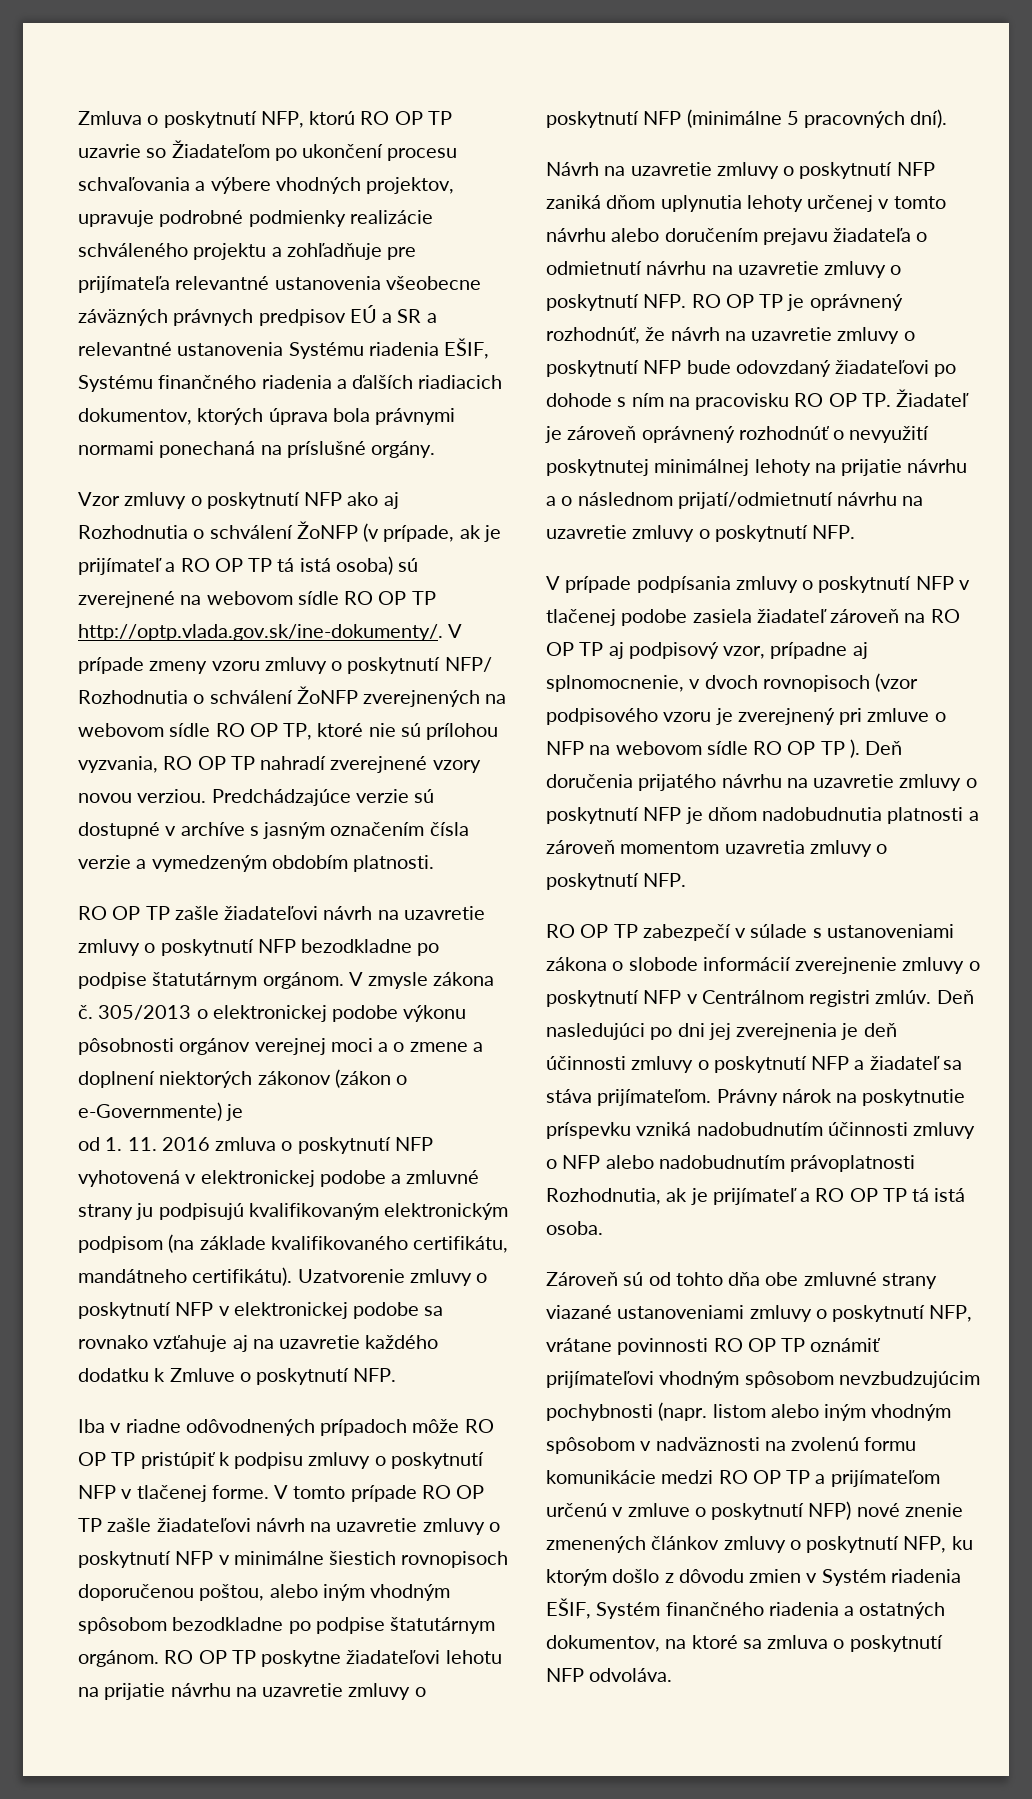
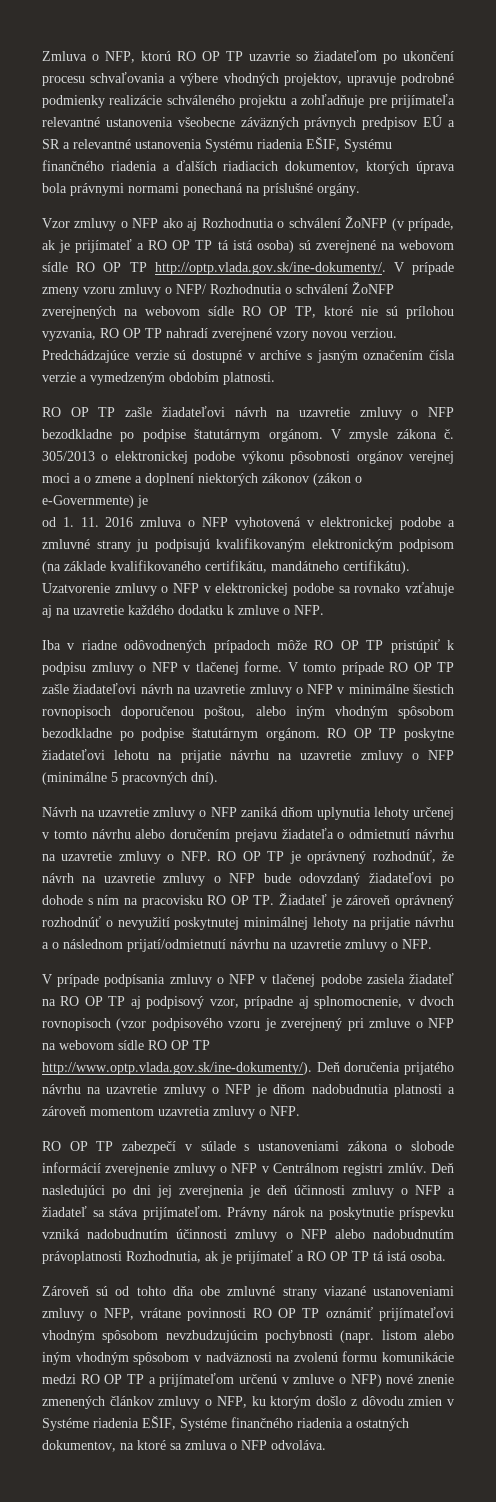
- Zmluva o poskytnutí NFP, ktorú RO OP TP uzavrie so Žiadateľom po ukončení procesu schvaľovania a výbere vhodných projektov, upravuje podrobné podmienky realizácie schváleného projektu a zohľadňuje pre prijímateľa relevantné ustanovenia všeobecne záväzných právnych predpisov EÚ a SR a relevantné ustanovenia Systému riadenia EŠIF, Systému finančného riadenia a ďalších riadiacich dokumentov, ktorých úprava bola právnymi normami ponechaná na príslušné orgány.
+ Zmluva o NFP, ktorú RO OP TP uzavrie so žiadateľom po ukončení procesu schvaľovania a výbere vhodných projektov, upravuje podrobné podmienky realizácie schváleného projektu a zohľadňuje pre prijímateľa relevantné ustanovenia všeobecne záväzných právnych predpisov EÚ a SR a relevantné ustanovenia Systému riadenia EŠIF, Systému finančného riadenia a ďalších riadiacich dokumentov, ktorých úprava bola právnymi normami ponechaná na príslušné orgány.
- Vzor zmluvy o poskytnutí NFP ako aj Rozhodnutia o schválení ŽoNFP (v prípade, ak je prijímateľ a RO OP TP tá istá osoba) sú zverejnené na webovom sídle RO OP TP http://optp.vlada.gov.sk/ine-dokumenty/. V prípade zmeny vzoru zmluvy o poskytnutí NFP/ Rozhodnutia o schválení ŽoNFP zverejnených na webovom sídle RO OP TP, ktoré nie sú prílohou vyzvania, RO OP TP nahradí zverejnené vzory novou verziou.
+ Vzor zmluvy o NFP ako aj Rozhodnutia o schválení ŽoNFP (v prípade, ak je prijímateľ a RO OP TP tá istá osoba) sú zverejnené na webovom sídle RO OP TP http://optp.vlada.gov.sk/ine-dokumenty/. V prípade zmeny vzoru zmluvy o NFP/ Rozhodnutia o schválení ŽoNFP zverejnených na webovom sídle RO OP TP, ktoré nie sú prílohou vyzvania, RO OP TP nahradí zverejnené vzory novou verziou.
- RO OP TP zašle žiadateľovi návrh na uzavretie zmluvy o poskytnutí NFP bezodkladne po podpise štatutárnym orgánom.
+ RO OP TP zašle žiadateľovi návrh na uzavretie zmluvy o NFP bezodkladne po podpise štatutárnym orgánom.
- od 1. 11. 2016 zmluva o poskytnutí NFP vyhotovená v elektronickej podobe a zmluvné strany ju podpisujú kvalifikovaným elektronickým podpisom (na základe kvalifikovaného certifikátu, mandátneho certifikátu).
+ od 1. 11. 2016 zmluva o NFP vyhotovená v elektronickej podobe a zmluvné strany ju podpisujú kvalifikovaným elektronickým podpisom (na základe kvalifikovaného certifikátu, mandátneho certifikátu).
- Uzatvorenie zmluvy o poskytnutí NFP v elektronickej podobe sa rovnako vzťahuje aj na uzavretie každého dodatku k Zmluve o poskytnutí NFP.
+ Uzatvorenie zmluvy o NFP v elektronickej podobe sa rovnako vzťahuje aj na uzavretie každého dodatku k zmluve o NFP.
- Iba v riadne odôvodnených prípadoch môže RO OP TP pristúpiť k podpisu zmluvy o poskytnutí NFP v tlačenej forme.
+ Iba v riadne odôvodnených prípadoch môže RO OP TP pristúpiť k podpisu zmluvy o NFP v tlačenej forme.
- V tomto prípade RO OP TP zašle žiadateľovi návrh na uzavretie zmluvy o poskytnutí NFP v minimálne šiestich rovnopisoch doporučenou poštou, alebo iným vhodným spôsobom bezodkladne po podpise štatutárnym orgánom.
+ V tomto prípade RO OP TP zašle žiadateľovi návrh na uzavretie zmluvy o NFP v minimálne šiestich rovnopisoch doporučenou poštou, alebo iným vhodným spôsobom bezodkladne po podpise štatutárnym orgánom.
- RO OP TP poskytne žiadateľovi lehotu na prijatie návrhu na uzavretie zmluvy o poskytnutí NFP (minimálne 5 pracovných dní).
+ RO OP TP poskytne žiadateľovi lehotu na prijatie návrhu na uzavretie zmluvy o NFP (minimálne 5 pracovných dní).
- Návrh na uzavretie zmluvy o poskytnutí NFP zaniká dňom uplynutia lehoty určenej v tomto návrhu alebo doručením prejavu žiadateľa o odmietnutí návrhu na uzavretie zmluvy o poskytnutí NFP. RO OP TP je oprávnený rozhodnúť, že návrh na uzavretie zmluvy o poskytnutí NFP bude odovzdaný žiadateľovi po dohode s ním na pracovisku RO OP TP. Žiadateľ je zároveň oprávnený rozhodnúť o nevyužití poskytnutej minimálnej lehoty na prijatie návrhu a o následnom prijatí/odmietnutí návrhu na uzavretie zmluvy o poskytnutí NFP.
+ Návrh na uzavretie zmluvy o NFP zaniká dňom uplynutia lehoty určenej v tomto návrhu alebo doručením prejavu žiadateľa o odmietnutí návrhu na uzavretie zmluvy o NFP. RO OP TP je oprávnený rozhodnúť, že návrh na uzavretie zmluvy o NFP bude odovzdaný žiadateľovi po dohode s ním na pracovisku RO OP TP. Žiadateľ je zároveň oprávnený rozhodnúť o nevyužití poskytnutej minimálnej lehoty na prijatie návrhu a o následnom prijatí/odmietnutí návrhu na uzavretie zmluvy o NFP.
- V prípade podpísania zmluvy o poskytnutí NFP v tlačenej podobe zasiela žiadateľ zároveň na RO OP TP aj podpisový vzor, prípadne aj splnomocnenie, v dvoch rovnopisoch (vzor podpisového vzoru je zverejnený pri zmluve o NFP na webovom sídle RO OP TP ). Deň doručenia prijatého návrhu na uzavretie zmluvy o poskytnutí NFP je dňom nadobudnutia platnosti a zároveň momentom uzavretia zmluvy o poskytnutí NFP.
+ V prípade podpísania zmluvy o NFP v tlačenej podobe zasiela žiadateľ na RO OP TP aj podpisový vzor, prípadne aj splnomocnenie, v dvoch rovnopisoch (vzor podpisového vzoru je zverejnený pri zmluve o NFP na webovom sídle RO OP TP http://www.optp.vlada.gov.sk/ine-dokumenty/). Deň doručenia prijatého návrhu na uzavretie zmluvy o NFP je dňom nadobudnutia platnosti a zároveň momentom uzavretia zmluvy o NFP.
- RO OP TP zabezpečí v súlade s ustanoveniami zákona o slobode informácií zverejnenie zmluvy o poskytnutí NFP v Centrálnom registri zmlúv.
+ RO OP TP zabezpečí v súlade s ustanoveniami zákona o slobode informácií zverejnenie zmluvy o NFP v Centrálnom registri zmlúv.
- Deň nasledujúci po dni jej zverejnenia je deň účinnosti zmluvy o poskytnutí NFP a žiadateľ sa stáva prijímateľom.
+ Deň nasledujúci po dni jej zverejnenia je deň účinnosti zmluvy o NFP a žiadateľ sa stáva prijímateľom.
- Zároveň sú od tohto dňa obe zmluvné strany viazané ustanoveniami zmluvy o poskytnutí NFP, vrátane povinnosti RO OP TP oznámiť prijímateľovi vhodným spôsobom nevzbudzujúcim pochybnosti (napr. listom alebo iným vhodným spôsobom v nadväznosti na zvolenú formu komunikácie medzi RO OP TP a prijímateľom určenú v zmluve o poskytnutí NFP) nové znenie zmenených článkov zmluvy o poskytnutí NFP, ku ktorým došlo z dôvodu zmien v Systém riadenia EŠIF, Systém finančného riadenia a ostatných dokumentov, na ktoré sa zmluva o poskytnutí NFP odvoláva.
+ Zároveň sú od tohto dňa obe zmluvné strany viazané ustanoveniami zmluvy o NFP, vrátane povinnosti RO OP TP oznámiť prijímateľovi vhodným spôsobom nevzbudzujúcim pochybnosti (napr. listom alebo iným vhodným spôsobom v nadväznosti na zvolenú formu komunikácie medzi RO OP TP a prijímateľom určenú v zmluve o NFP) nové znenie zmenených článkov zmluvy o NFP, ku ktorým došlo z dôvodu zmien v Systéme riadenia EŠIF, Systéme finančného riadenia a ostatných dokumentov, na ktoré sa zmluva o NFP odvoláva.

